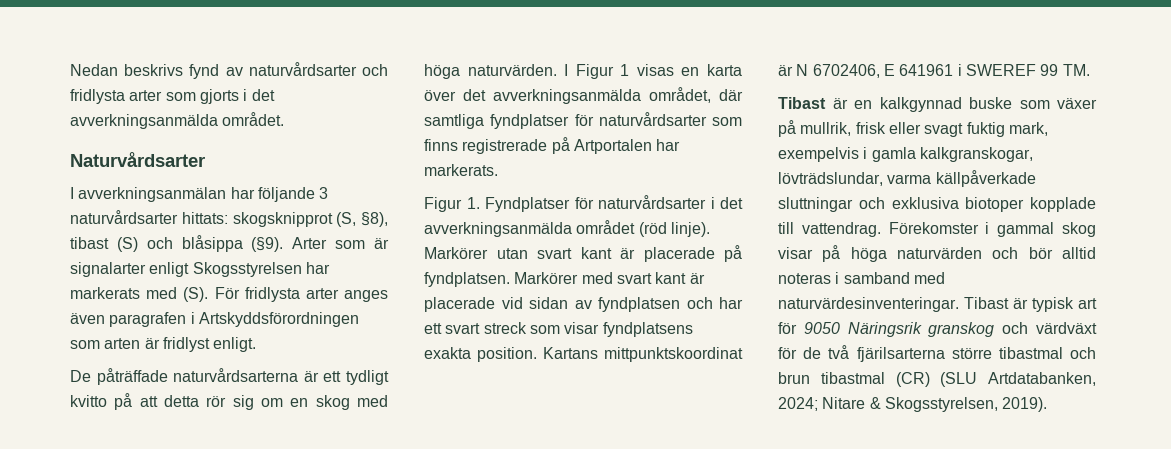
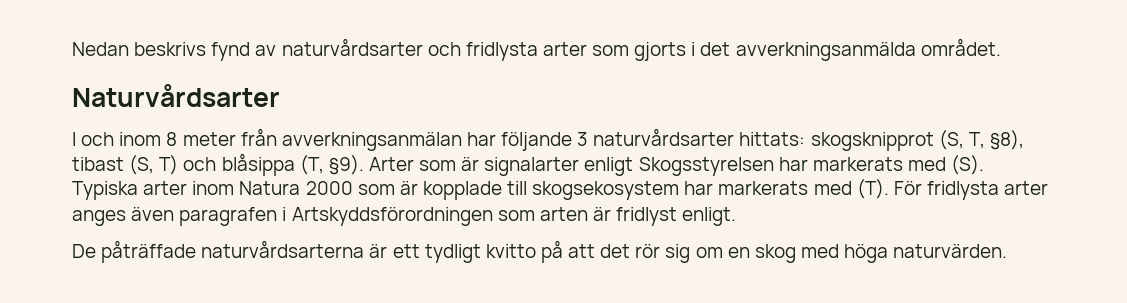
- I avverkningsanmälan har följande 3 naturvårdsarter hittats: skogsknipprot (S, §8), tibast (S) och blåsippa (§9).
+ I och inom 8 meter från avverkningsanmälan har följande 3 naturvårdsarter hittats: skogsknipprot (S, T, §8), tibast (S, T) och blåsippa (T, §9).
- Arter som är signalarter enligt Skogsstyrelsen har markerats med (S). För fridlysta arter anges även paragrafen i Artskyddsförordningen som arten är fridlyst enligt.
+ Arter som är signalarter enligt Skogsstyrelsen har markerats med (S). Typiska arter inom Natura 2000 som är kopplade till skogsekosystem har markerats med (T). För fridlysta arter anges även paragrafen i Artskyddsförordningen som arten är fridlyst enligt.
- De påträffade naturvårdsarterna är ett tydligt kvitto på att detta rör sig om en skog med höga naturvärden. I Figur 1 visas en karta över det avverkningsanmälda området, där samtliga fyndplatser för naturvårdsarter som finns registrerade på Artportalen har markerats.
- Figur 1. Fyndplatser för naturvårdsarter i det avverkningsanmälda området (röd linje). Markörer utan svart kant är placerade på fyndplatsen. Markörer med svart kant är placerade vid sidan av fyndplatsen och har ett svart streck som visar fyndplatsens exakta position. Kartans mittpunktskoordinat är N 6702406, E 641961 i SWEREF 99 TM.
- Tibast är en kalkgynnad buske som växer på mullrik, frisk eller svagt fuktig mark, exempelvis i gamla kalkgranskogar, lövträdslundar, varma källpåverkade sluttningar och exklusiva biotoper kopplade till vattendrag. Förekomster i gammal skog visar på höga naturvärden och bör alltid noteras i samband med naturvärdesinventeringar. Tibast är typisk art för 9050 Näringsrik granskog och värdväxt för de två fjärilsarterna större tibastmal och brun tibastmal (CR) (SLU Artdatabanken, 2024; Nitare & Skogsstyrelsen, 2019).
+ De påträffade naturvårdsarterna är ett tydligt kvitto på att det rör sig om en skog med höga naturvärden.

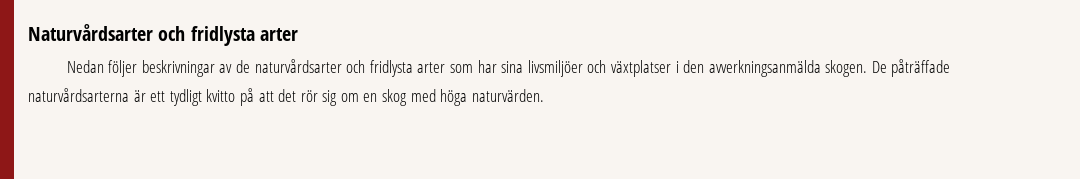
- Nedan beskrivs fynd av naturvårdsarter och fridlysta arter som gjorts i det avverkningsanmälda området.
- Naturvårdsarter
- I och inom 8 meter från avverkningsanmälan har följande 3 naturvårdsarter hittats: skogsknipprot (S, T, §8), tibast (S, T) och blåsippa (T, §9). Arter som är signalarter enligt Skogsstyrelsen har markerats med (S). Typiska arter inom Natura 2000 som är kopplade till skogsekosystem har markerats med (T). För fridlysta arter anges även paragrafen i Artskyddsförordningen som arten är fridlyst enligt.
- De påträffade naturvårdsarterna är ett tydligt kvitto på att det rör sig om en skog med höga naturvärden.
+ Naturvårdsarter och fridlysta arter
+ Nedan följer beskrivningar av de naturvårdsarter och fridlysta arter som har sina livsmiljöer och växtplatser i den avverkningsanmälda skogen. De påträffade naturvårdsarterna är ett tydligt kvitto på att det rör sig om en skog med höga naturvärden.

